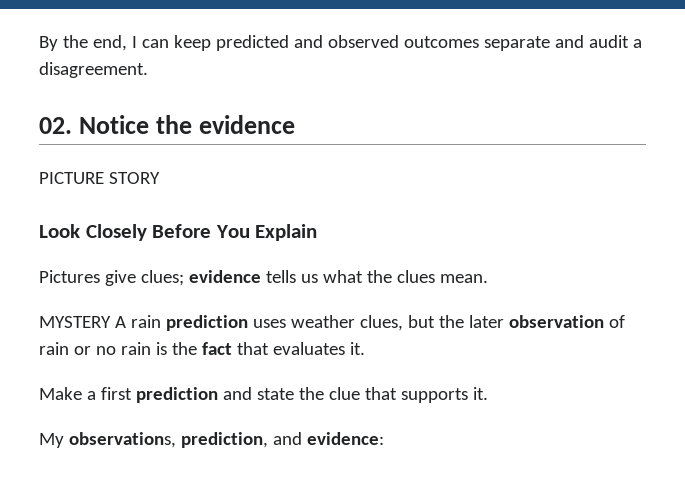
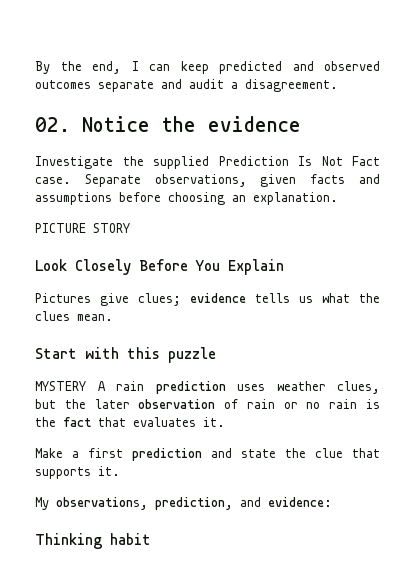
+ Investigate the supplied Prediction Is Not Fact case. Separate observations, given facts and assumptions before choosing an explanation.
+ Start with this puzzle
+ Thinking habit

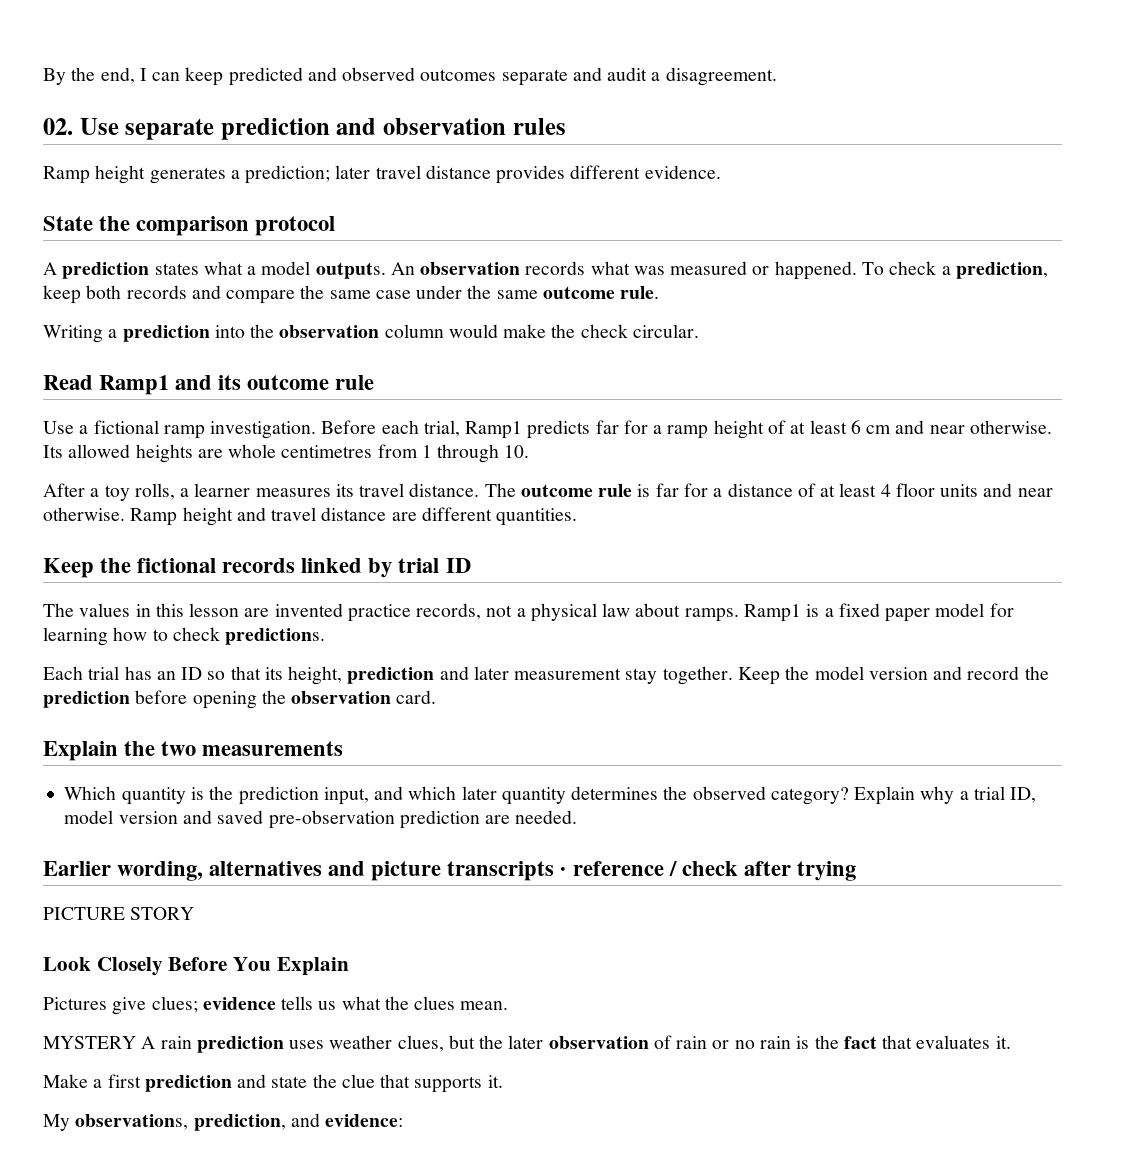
- 02. Notice the evidence
- Investigate the supplied Prediction Is Not Fact case. Separate observations, given facts and assumptions before choosing an explanation.
+ 02. Use separate prediction and observation rules
+ Ramp height generates a prediction; later travel distance provides different evidence.
+ State the comparison protocol
+ A prediction states what a model outputs. An observation records what was measured or happened. To check a prediction, keep both records and compare the same case under the same outcome rule.
+ Writing a prediction into the observation column would make the check circular.
+ Read Ramp1 and its outcome rule
+ Use a fictional ramp investigation. Before each trial, Ramp1 predicts far for a ramp height of at least 6 cm and near otherwise. Its allowed heights are whole centimetres from 1 through 10.
+ After a toy rolls, a learner measures its travel distance. The outcome rule is far for a distance of at least 4 floor units and near otherwise. Ramp height and travel distance are different quantities.
+ Keep the fictional records linked by trial ID
+ The values in this lesson are invented practice records, not a physical law about ramps. Ramp1 is a fixed paper model for learning how to check predictions.
+ Each trial has an ID so that its height, prediction and later measurement stay together. Keep the model version and record the prediction before opening the observation card.
+ Explain the two measurements
+ Which quantity is the prediction input, and which later quantity determines the observed category? Explain why a trial ID, model version and saved pre-observation prediction are needed.
+ Earlier wording, alternatives and picture transcripts · reference / check after trying
- Start with this puzzle
- Thinking habit

